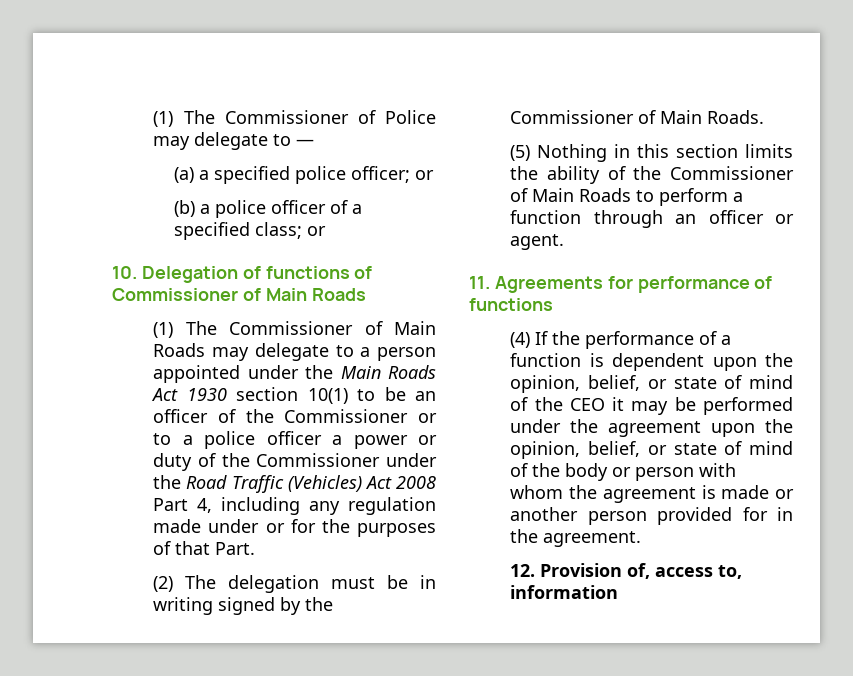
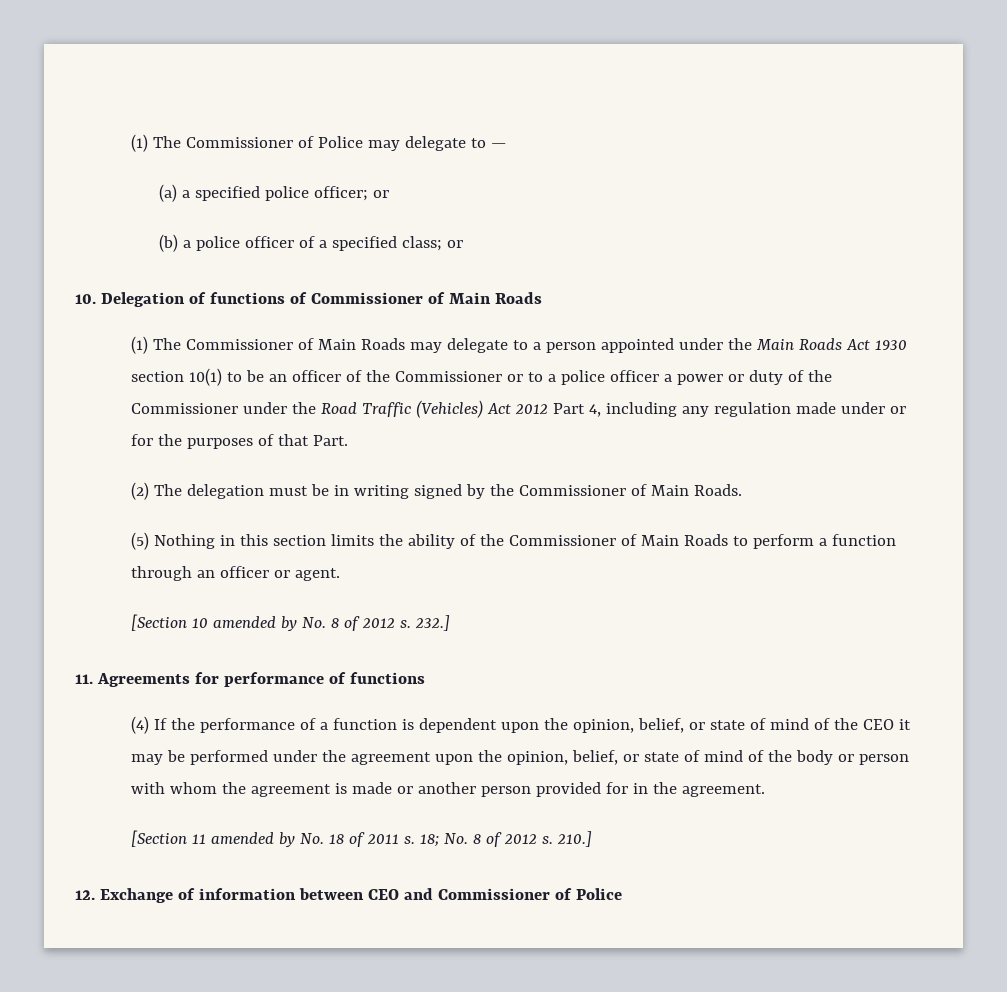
- (1) The Commissioner of Main Roads may delegate to a person appointed under the Main Roads Act 1930 section 10(1) to be an officer of the Commissioner or to a police officer a power or duty of the Commissioner under the Road Traffic (Vehicles) Act 2008 Part 4, including any regulation made under or for the purposes of that Part.
+ (1) The Commissioner of Main Roads may delegate to a person appointed under the Main Roads Act 1930 section 10(1) to be an officer of the Commissioner or to a police officer a power or duty of the Commissioner under the Road Traffic (Vehicles) Act 2012 Part 4, including any regulation made under or for the purposes of that Part.
+ [Section 10 amended by No. 8 of 2012 s. 232.]
- 12. Provision of, access to, information
+ [Section 11 amended by No. 18 of 2011 s. 18; No. 8 of 2012 s. 210.]
+ 12. Exchange of information between CEO and Commissioner of Police

